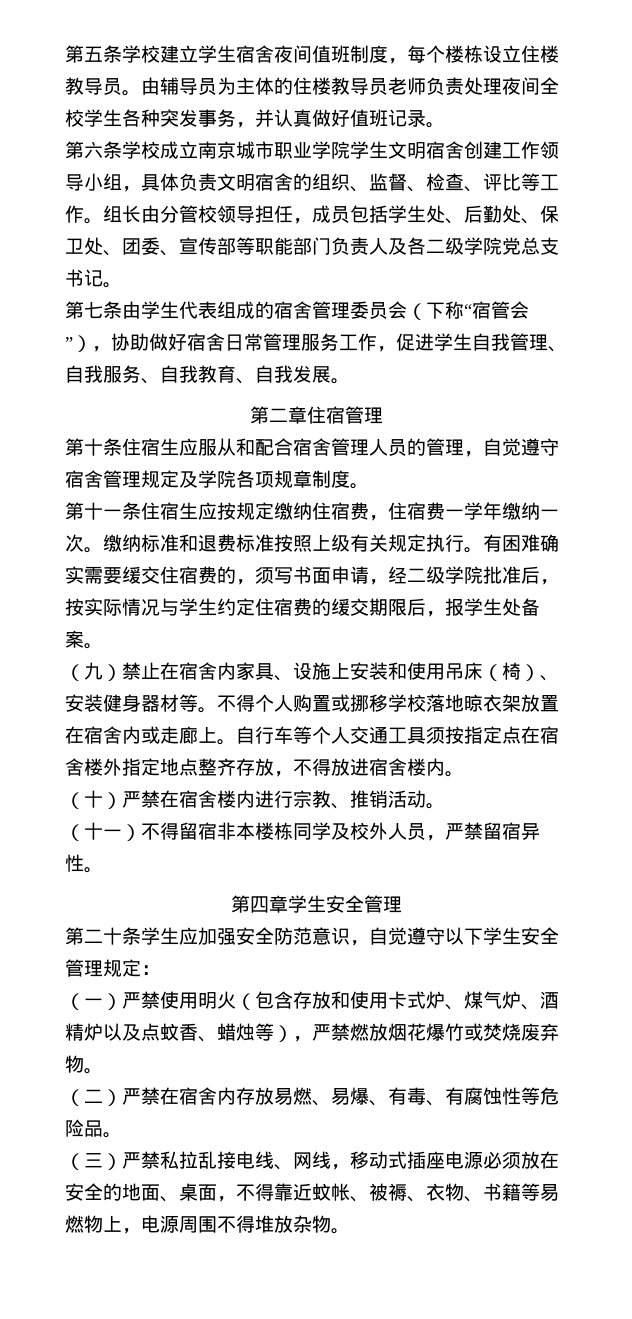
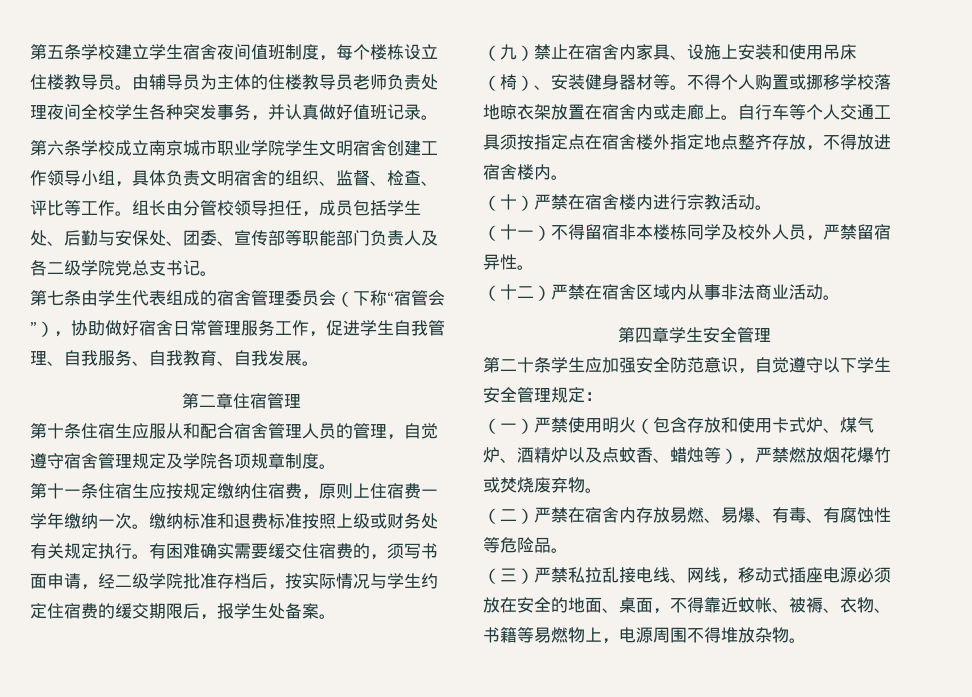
- 组长由分管校领导担任，成员包括学生处、后勤处、保卫处、团委、宣传部等职能部门负责人及各二级学院党总支书记。
+ 组长由分管校领导担任，成员包括学生处、后勤与安保处、团委、宣传部等职能部门负责人及各二级学院党总支书记。
- 第十一条住宿生应按规定缴纳住宿费，住宿费一学年缴纳一次。
+ 第十一条住宿生应按规定缴纳住宿费，原则上住宿费一学年缴纳一次。
- 缴纳标准和退费标准按照上级有关规定执行。
+ 缴纳标准和退费标准按照上级或财务处有关规定执行。
- 有困难确实需要缓交住宿费的，须写书面申请，经二级学院批准后，按实际情况与学生约定住宿费的缓交期限后，报学生处备案。
+ 有困难确实需要缓交住宿费的，须写书面申请，经二级学院批准存档后，按实际情况与学生约定住宿费的缓交期限后，报学生处备案。
- （十）严禁在宿舍楼内进行宗教、推销活动。
+ （十）严禁在宿舍楼内进行宗教活动。
+ （十二）严禁在宿舍区域内从事非法商业活动。

